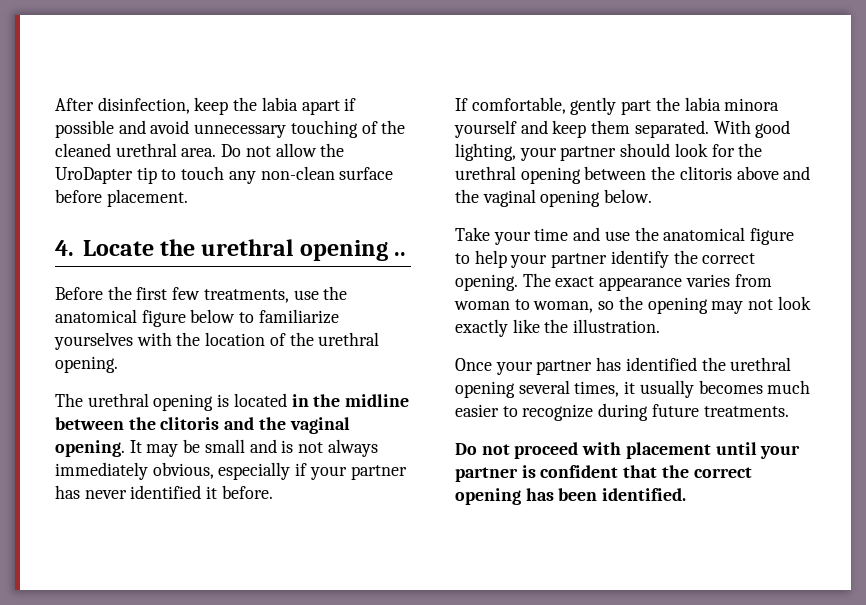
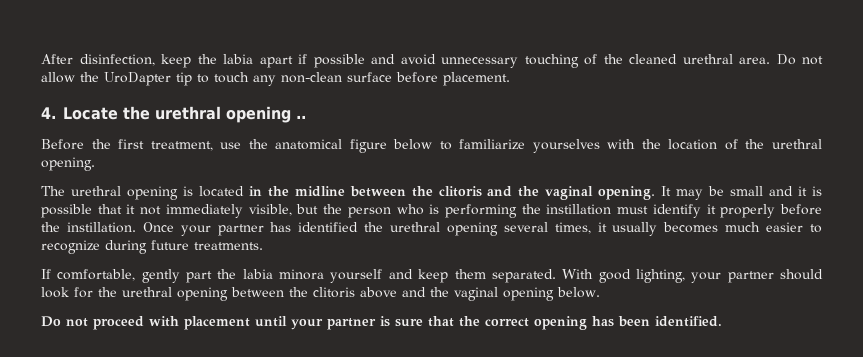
- Before the first few treatments, use the anatomical figure below to familiarize yourselves with the location of the urethral opening.
+ Before the first treatment, use the anatomical figure below to familiarize yourselves with the location of the urethral opening.
- It may be small and is not always immediately obvious, especially if your partner has never identified it before.
+ It may be small and it is possible that it not immediately visible, but the person who is performing the instillation must identify it properly before the instillation. Once your partner has identified the urethral opening several times, it usually becomes much easier to recognize during future treatments.
- Take your time and use the anatomical figure to help your partner identify the correct opening. The exact appearance varies from woman to woman, so the opening may not look exactly like the illustration.
- Once your partner has identified the urethral opening several times, it usually becomes much easier to recognize during future treatments.
- Do not proceed with placement until your partner is confident that the correct opening has been identified.
+ Do not proceed with placement until your partner is sure that the correct opening has been identified.

